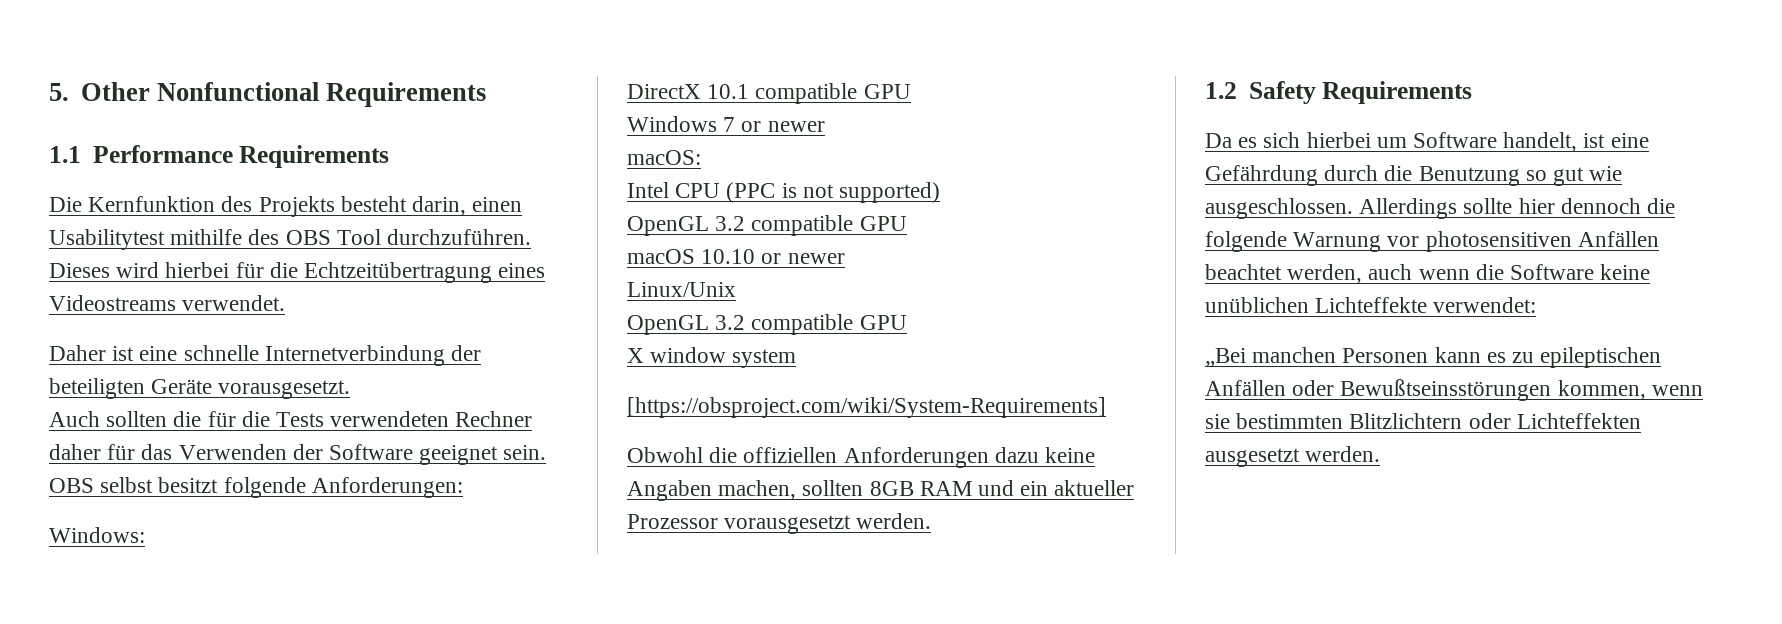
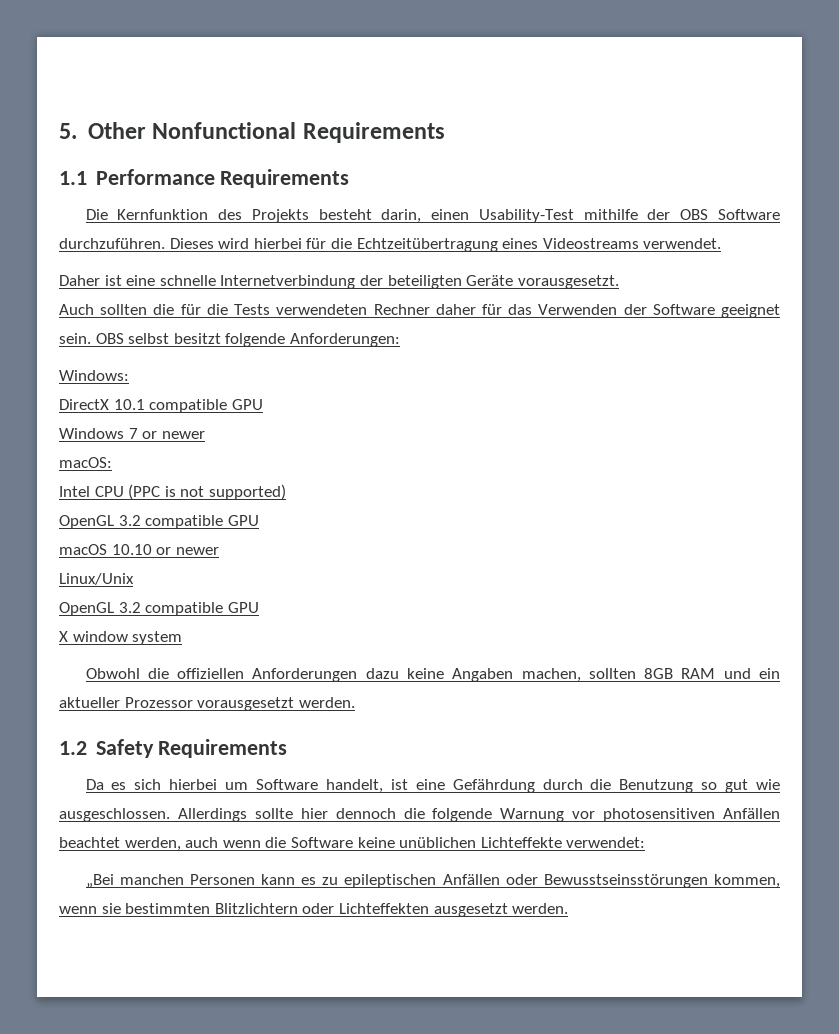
- Die Kernfunktion des Projekts besteht darin, einen Usabilitytest mithilfe des OBS Tool durchzuführen.
+ Die Kernfunktion des Projekts besteht darin, einen Usability-Test mithilfe der OBS Software durchzuführen.
- [https://obsproject.com/wiki/System-Requirements]
- „Bei manchen Personen kann es zu epileptischen Anfällen oder Bewußtseinsstörungen kommen, wenn sie bestimmten Blitzlichtern oder Lichteffekten ausgesetzt werden.
+ „Bei manchen Personen kann es zu epileptischen Anfällen oder Bewusstseinsstörungen kommen, wenn sie bestimmten Blitzlichtern oder Lichteffekten ausgesetzt werden.

